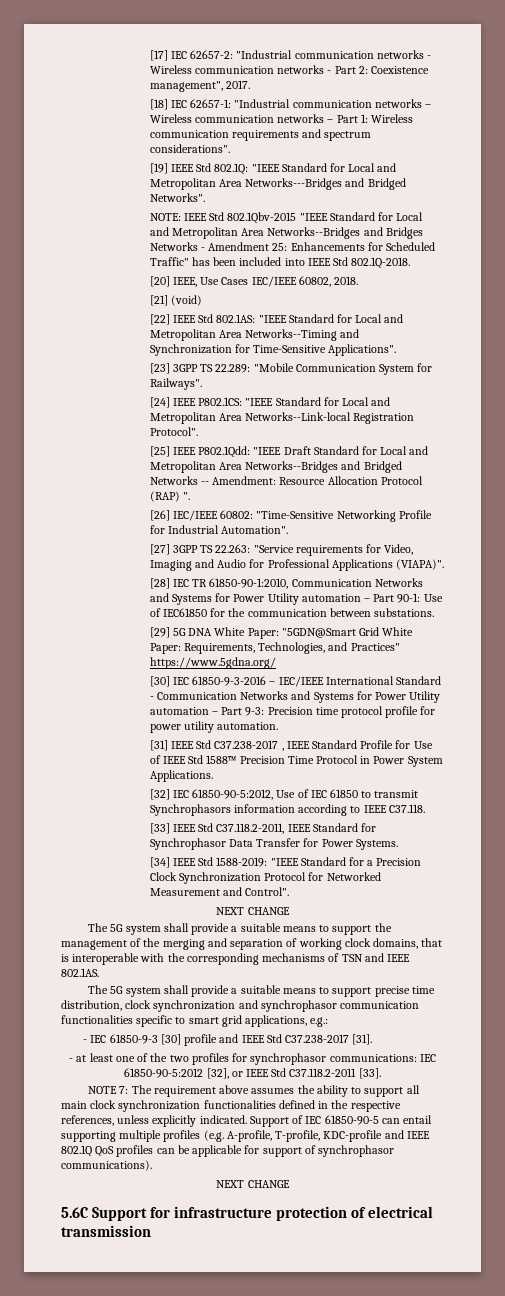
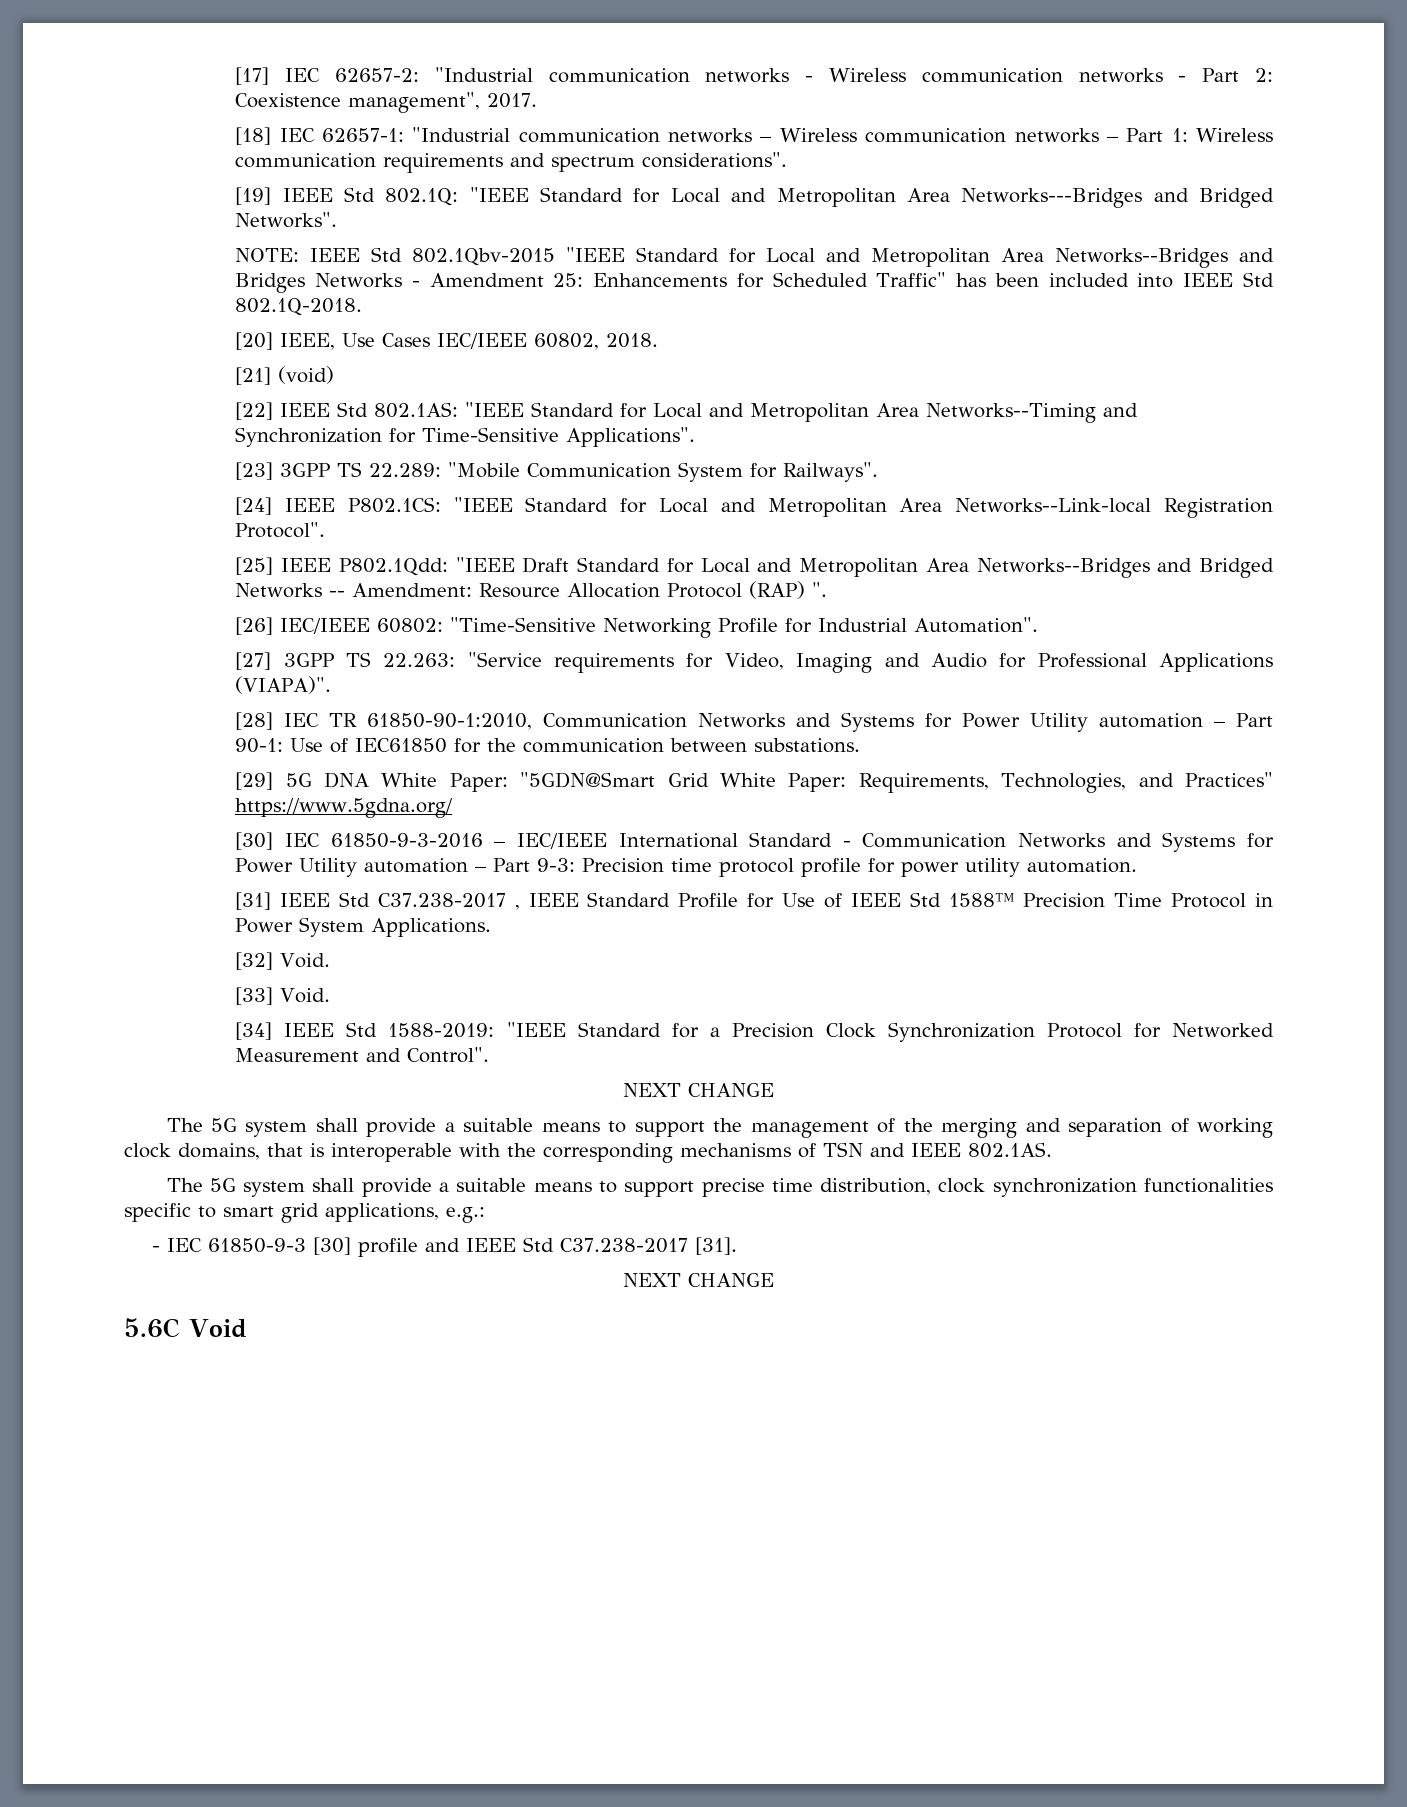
- [32] IEC 61850-90-5:2012, Use of IEC 61850 to transmit Synchrophasors information according to IEEE C37.118.
- [33] IEEE Std C37.118.2-2011, IEEE Standard for Synchrophasor Data Transfer for Power Systems.
+ [32] Void.
+ [33] Void.
- The 5G system shall provide a suitable means to support precise time distribution, clock synchronization and synchrophasor communication functionalities specific to smart grid applications, e.g.:
+ The 5G system shall provide a suitable means to support precise time distribution, clock synchronization functionalities specific to smart grid applications, e.g.:
  - IEC 61850-9-3 [30] profile and IEEE Std C37.238-2017 [31].
- - at least one of the two profiles for synchrophasor communications: IEC 61850-90-5:2012 [32], or IEEE Std C37.118.2-2011 [33].
- NOTE 7: The requirement above assumes the ability to support all main clock synchronization functionalities defined in the respective references, unless explicitly indicated. Support of IEC 61850-90-5 can entail supporting multiple profiles (e.g. A-profile, T-profile, KDC-profile and IEEE 802.1Q QoS profiles can be applicable for support of synchrophasor communications).
  NEXT CHANGE
- 5.6C Support for infrastructure protection of electrical transmission
+ 5.6C Void

